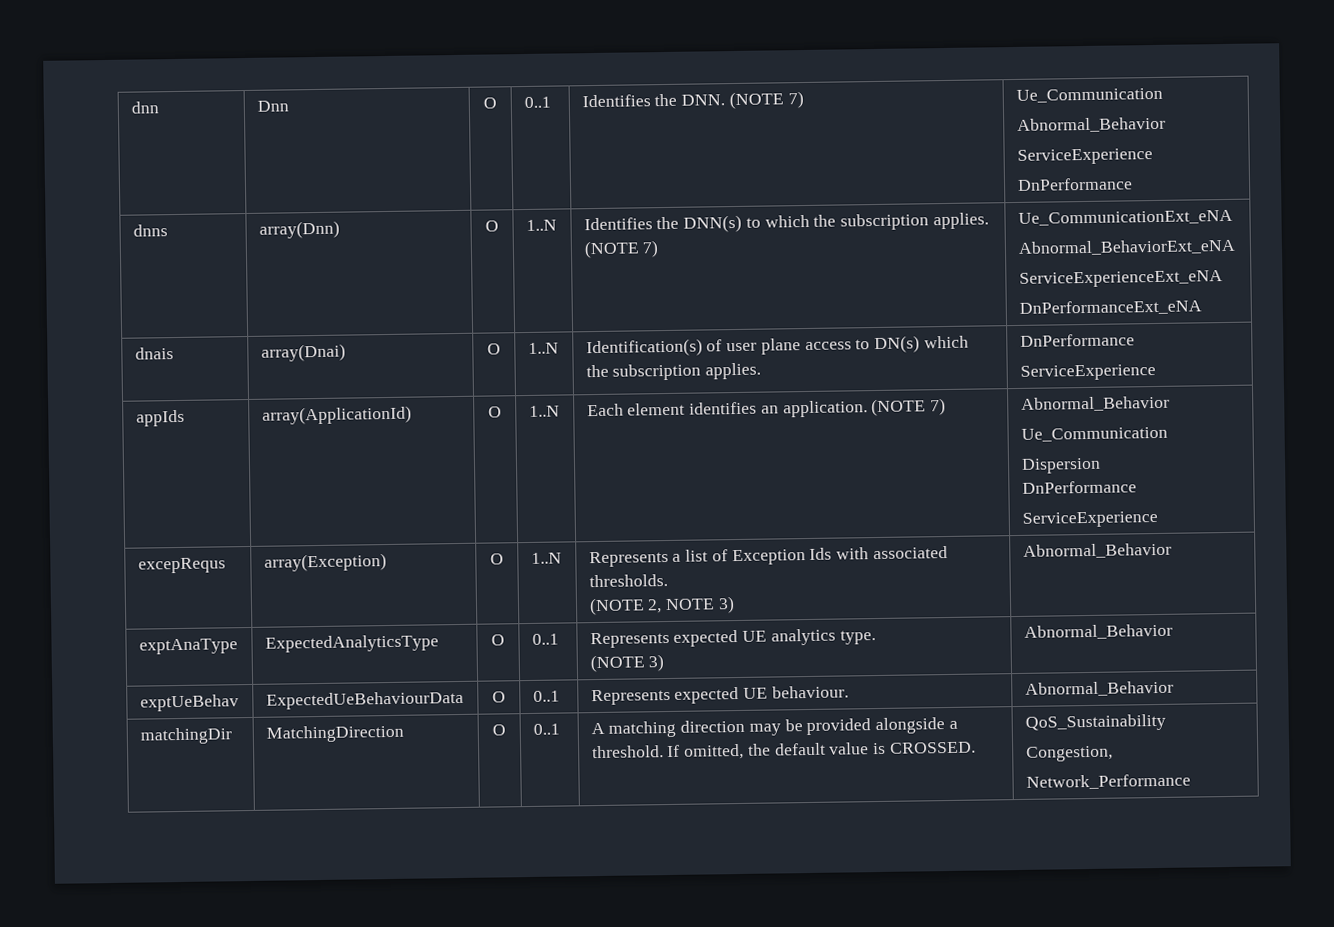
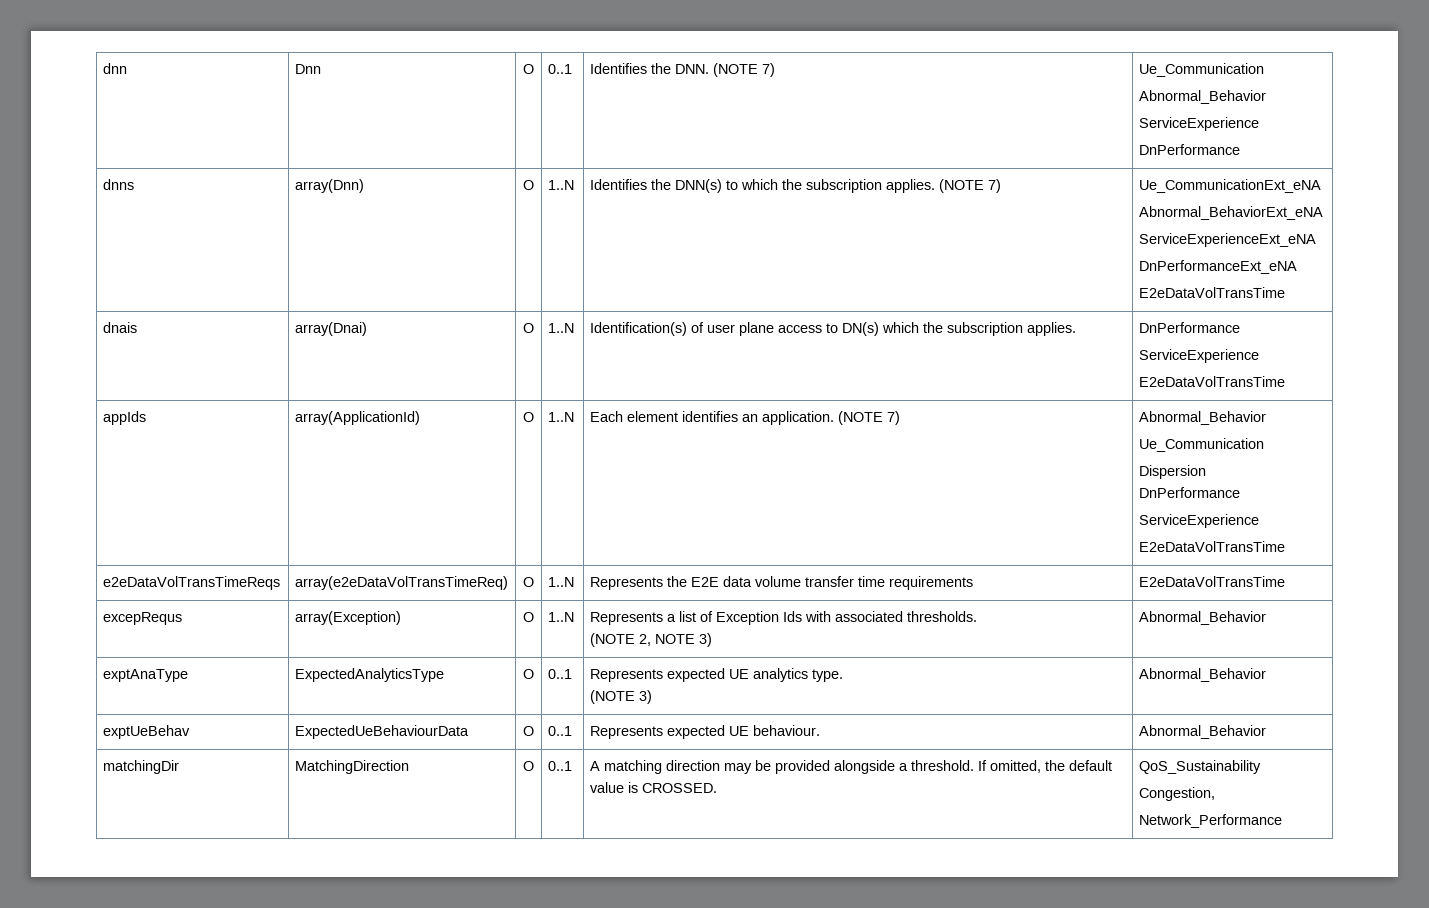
  dnns | array(Dnn) | O | 1..N | Identifies the DNN(s) to which the subscription applies. (NOTE 7) | Ue_CommunicationExt_eNA
  Abnormal_BehaviorExt_eNA
  ServiceExperienceExt_eNA
  DnPerformanceExt_eNA
+ E2eDataVolTransTime
  dnais | array(Dnai) | O | 1..N | Identification(s) of user plane access to DN(s) which the subscription applies. | DnPerformance
  ServiceExperience
+ E2eDataVolTransTime
  appIds | array(ApplicationId) | O | 1..N | Each element identifies an application. (NOTE 7) | Abnormal_Behavior
  Ue_Communication
  Dispersion
  DnPerformance
  ServiceExperience
+ E2eDataVolTransTime
+ e2eDataVolTransTimeReqs | array(e2eDataVolTransTimeReq) | O | 1..N | Represents the E2E data volume transfer time requirements | E2eDataVolTransTime

